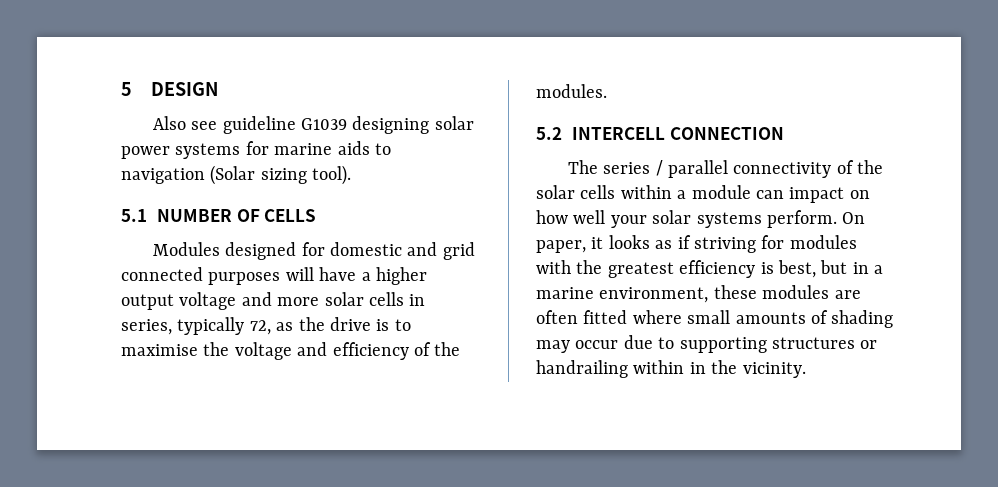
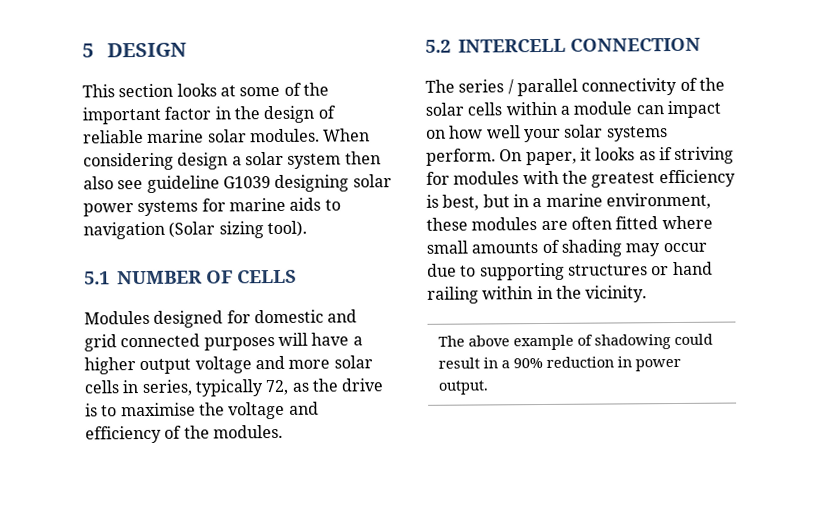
- Also see guideline G1039 designing solar power systems for marine aids to navigation (Solar sizing tool).
+ This section looks at some of the important factor in the design of reliable marine solar modules. When considering design a solar system then also see guideline G1039 designing solar power systems for marine aids to navigation (Solar sizing tool).
- On paper, it looks as if striving for modules with the greatest efficiency is best, but in a marine environment, these modules are often fitted where small amounts of shading may occur due to supporting structures or handrailing within in the vicinity.
+ On paper, it looks as if striving for modules with the greatest efficiency is best, but in a marine environment, these modules are often fitted where small amounts of shading may occur due to supporting structures or hand railing within in the vicinity.
+ The above example of shadowing could result in a 90% reduction in power output.

